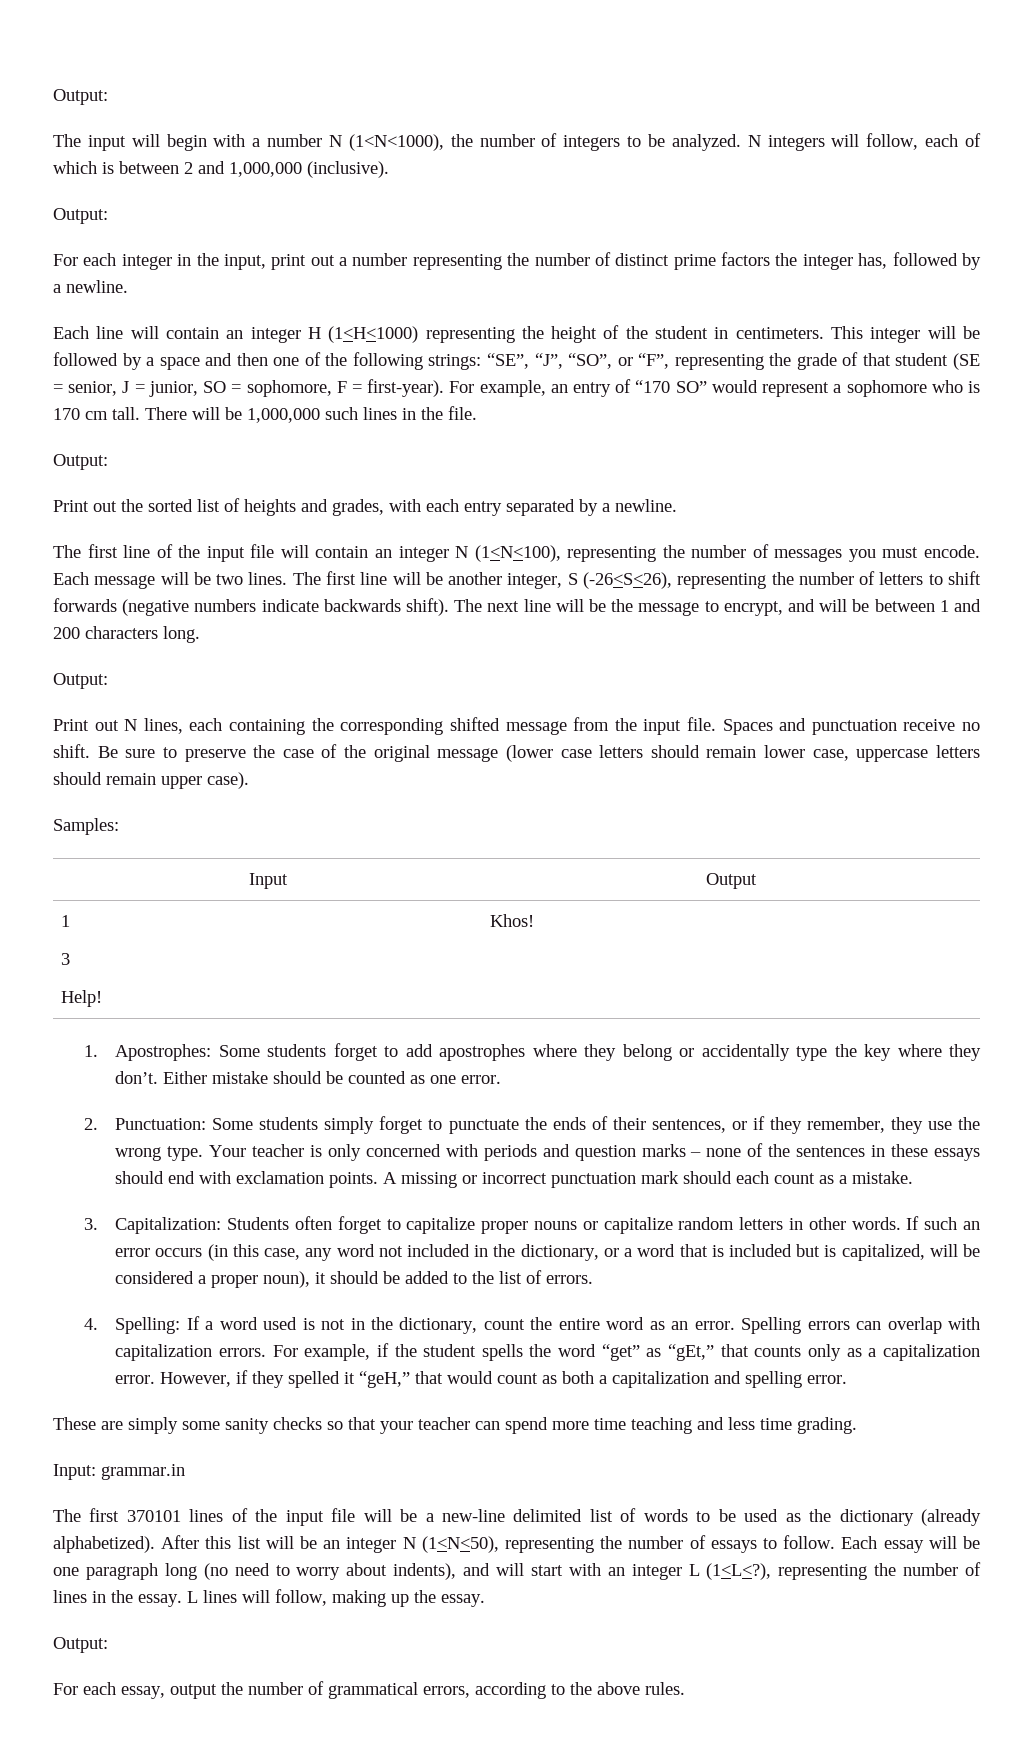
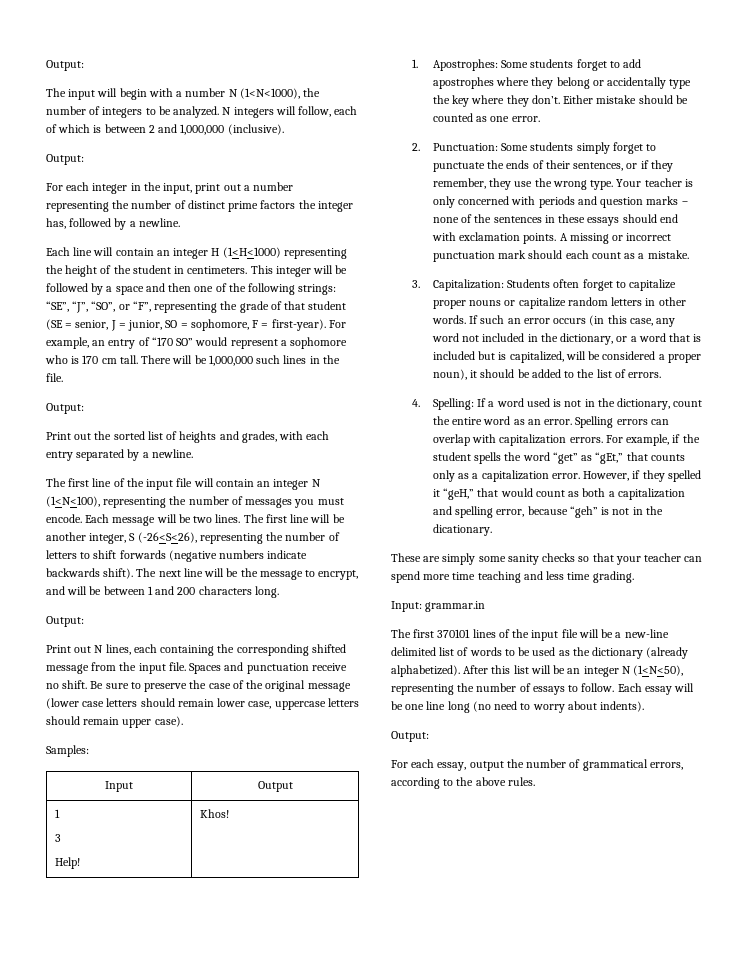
- However, if they spelled it “geH,” that would count as both a capitalization and spelling error.
+ However, if they spelled it “geH,” that would count as both a capitalization and spelling error, because “geh” is not in the dicationary.
- Each essay will be one paragraph long (no need to worry about indents), and will start with an integer L (1<L<?), representing the number of lines in the essay. L lines will follow, making up the essay.
+ Each essay will be one line long (no need to worry about indents).

